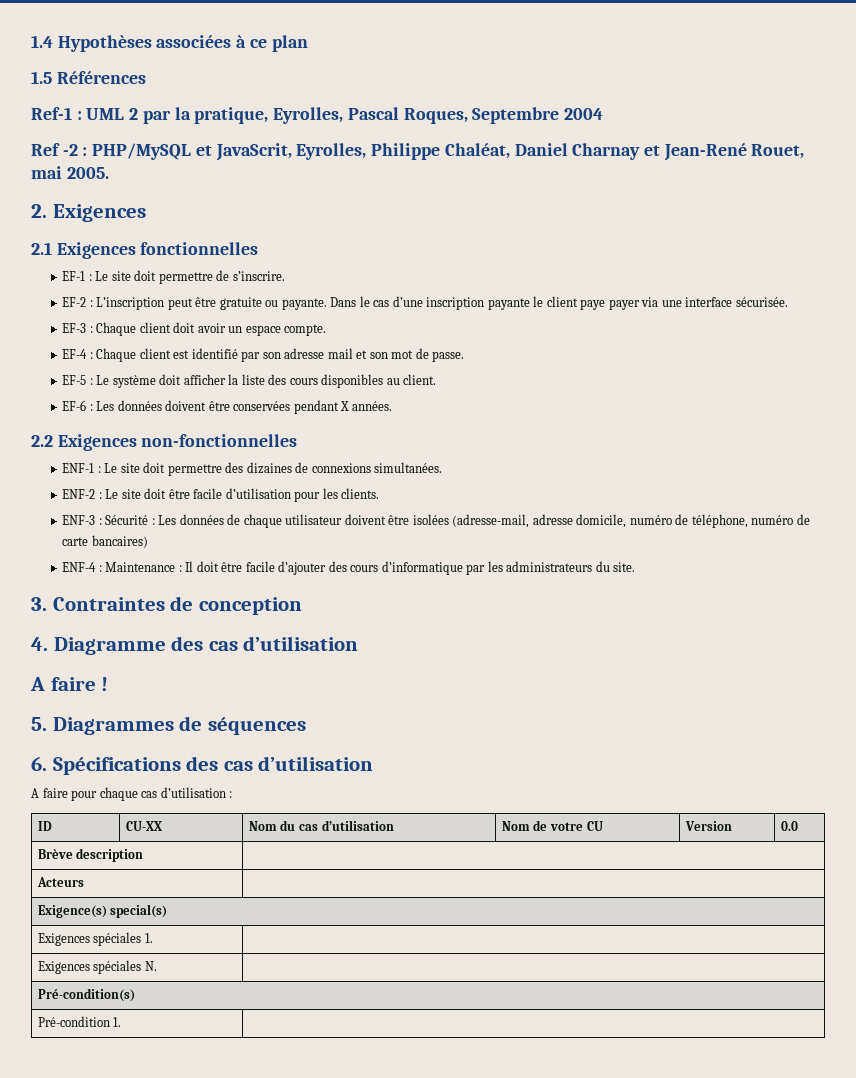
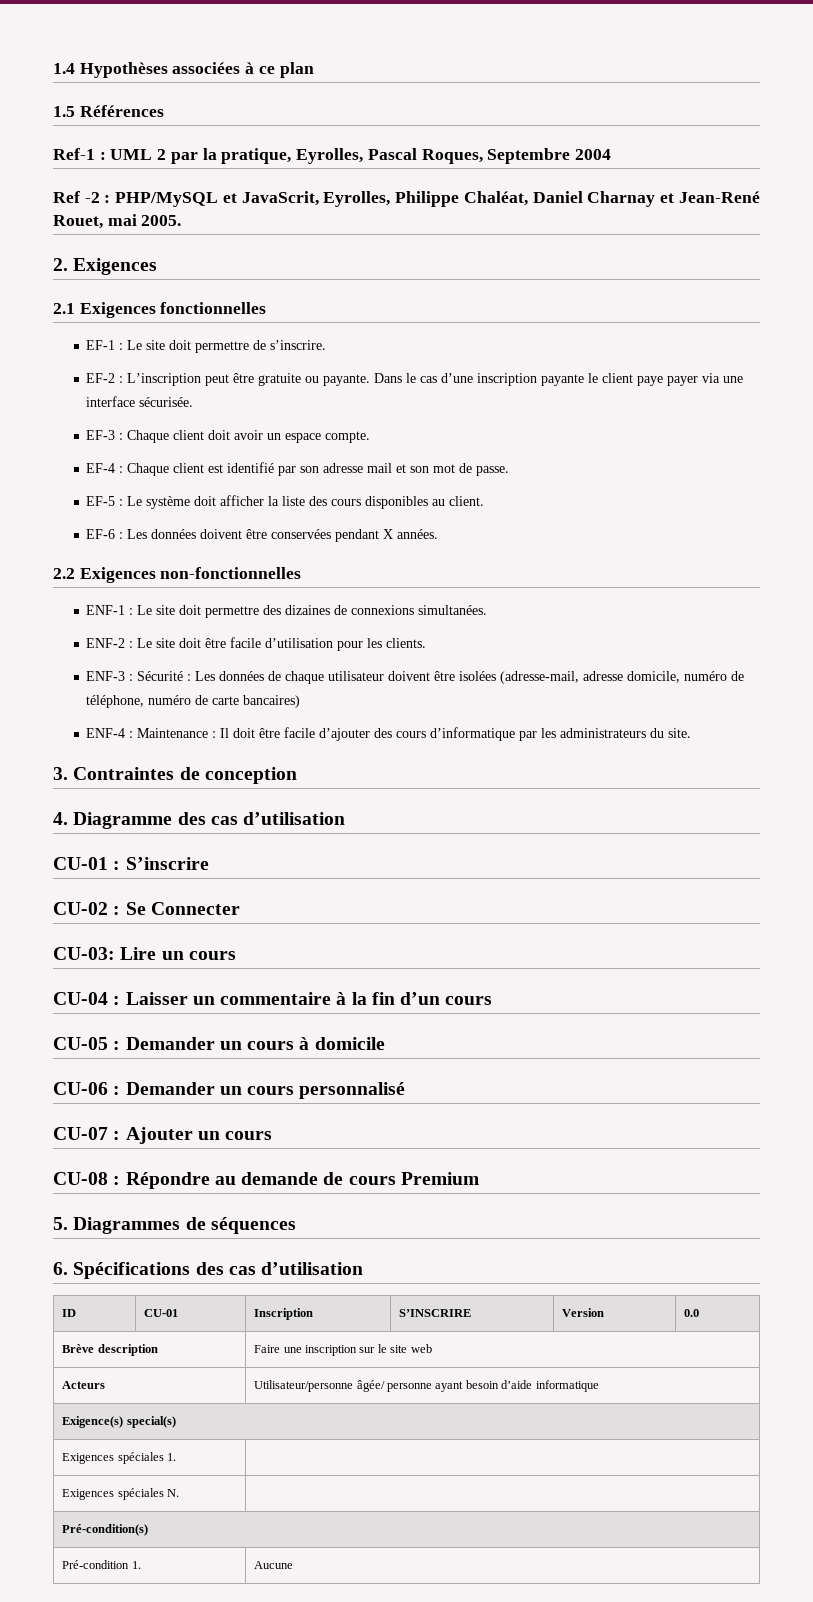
- A faire !
+ CU-01 : S’inscrire
+ CU-02 : Se Connecter
+ CU-03: Lire un cours
+ CU-04 : Laisser un commentaire à la fin d’un cours
+ CU-05 : Demander un cours à domicile
+ CU-06 : Demander un cours personnalisé
+ CU-07 : Ajouter un cours
+ CU-08 : Répondre au demande de cours Premium
- A faire pour chaque cas d’utilisation :
- ID | CU-XX | Nom du cas d’utilisation | Nom de votre CU | Version | 0.0
- Brève description |
- Acteurs |
+ ID | CU-01 | Inscription | S’INSCRIRE | Version | 0.0
+ Brève description | Faire une inscription sur le site web
+ Acteurs | Utilisateur/personne âgée/ personne ayant besoin d’aide informatique
- Pré-condition 1. |
+ Pré-condition 1. | Aucune

